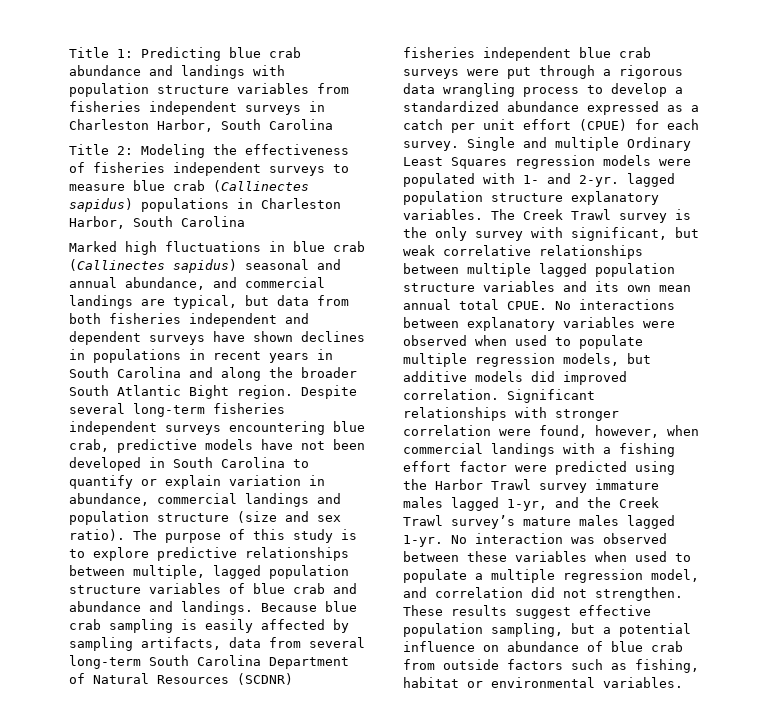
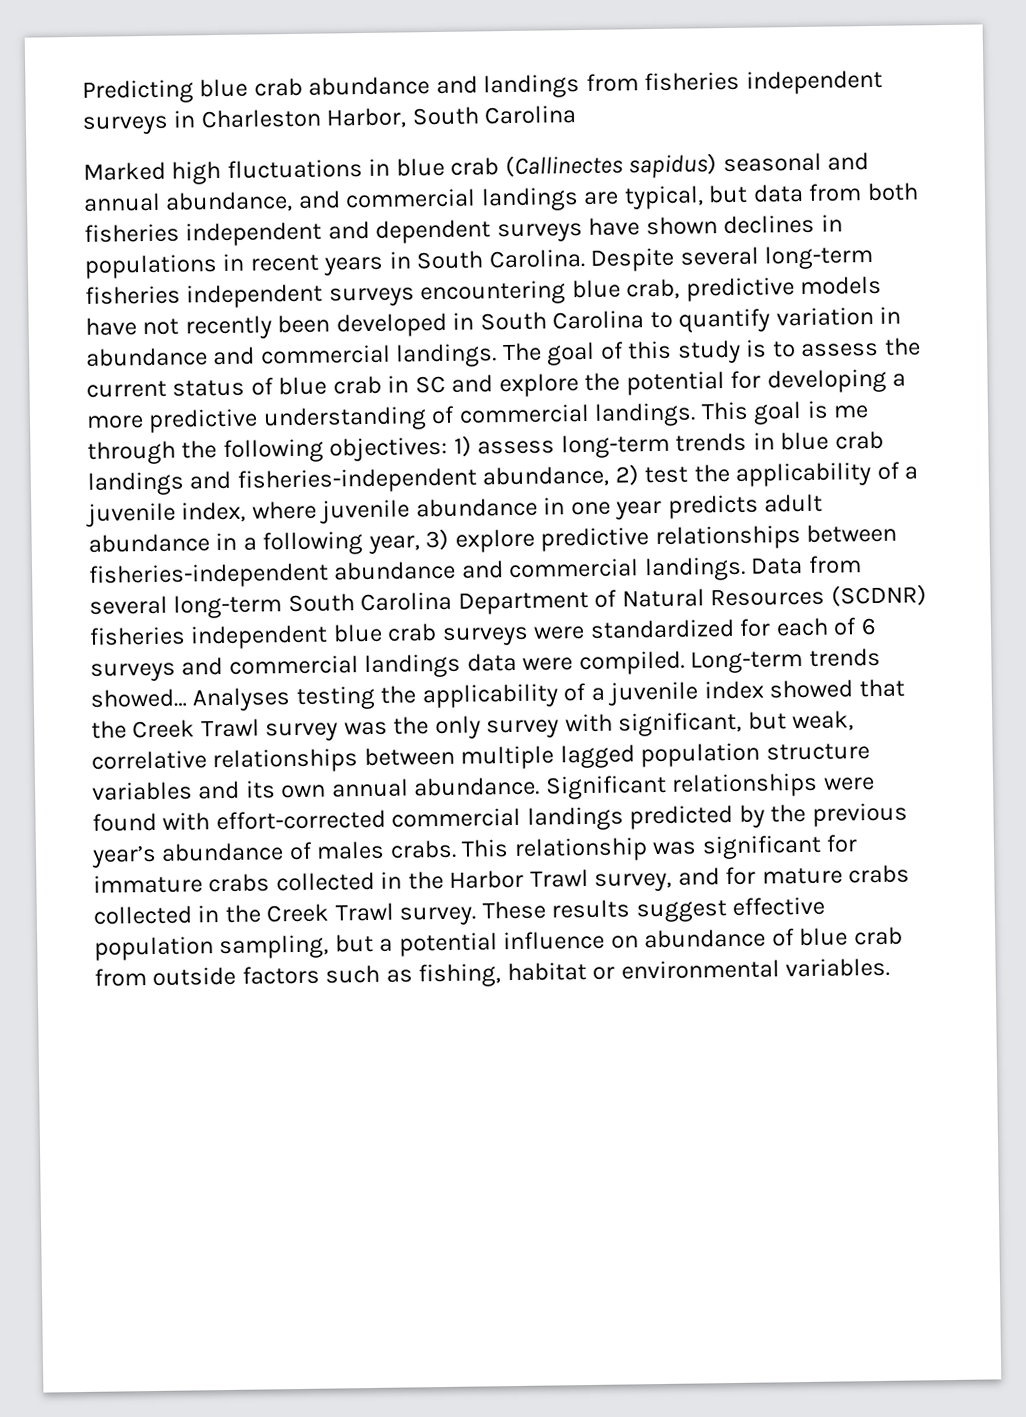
- Title 1: Predicting blue crab abundance and landings with population structure variables from fisheries independent surveys in Charleston Harbor, South Carolina
+ Predicting blue crab abundance and landings from fisheries independent surveys in Charleston Harbor, South Carolina
- Title 2: Modeling the effectiveness of fisheries independent surveys to measure blue crab (Callinectes sapidus) populations in Charleston Harbor, South Carolina
- Marked high fluctuations in blue crab (Callinectes sapidus) seasonal and annual abundance, and commercial landings are typical, but data from both fisheries independent and dependent surveys have shown declines in populations in recent years in South Carolina and along the broader South Atlantic Bight region.
+ Marked high fluctuations in blue crab (Callinectes sapidus) seasonal and annual abundance, and commercial landings are typical, but data from both fisheries independent and dependent surveys have shown declines in populations in recent years in South Carolina.
- Despite several long-term fisheries independent surveys encountering blue crab, predictive models have not been developed in South Carolina to quantify or explain variation in abundance, commercial landings and population structure (size and sex ratio). The purpose of this study is to explore predictive relationships between multiple, lagged population structure variables of blue crab and abundance and landings. Because blue crab sampling is easily affected by sampling artifacts, data from several long-term South Carolina Department of Natural Resources (SCDNR) fisheries independent blue crab surveys were put through a rigorous data wrangling process to develop a standardized abundance expressed as a catch per unit effort (CPUE) for each survey. Single and multiple Ordinary Least Squares regression models were populated with 1- and 2-yr. lagged population structure explanatory variables. The Creek Trawl survey is the only survey with significant, but weak correlative relationships between multiple lagged population structure variables and its own mean annual total CPUE. No interactions between explanatory variables were observed when used to populate multiple regression models, but additive models did improved correlation. Significant relationships with stronger correlation were found, however, when commercial landings with a fishing effort factor were predicted using the Harbor Trawl survey immature males lagged 1-yr, and the Creek Trawl survey’s mature males lagged 1-yr. No interaction was observed between these variables when used to populate a multiple regression model, and correlation did not strengthen.
+ Despite several long-term fisheries independent surveys encountering blue crab, predictive models have not recently been developed in South Carolina to quantify variation in abundance and commercial landings. The goal of this study is to assess the current status of blue crab in SC and explore the potential for developing a more predictive understanding of commercial landings. This goal is me through the following objectives: 1) assess long-term trends in blue crab landings and fisheries-independent abundance, 2) test the applicability of a juvenile index, where juvenile abundance in one year predicts adult abundance in a following year, 3) explore predictive relationships between fisheries-independent abundance and commercial landings. Data from several long-term South Carolina Department of Natural Resources (SCDNR) fisheries independent blue crab surveys were standardized for each of 6 surveys and commercial landings data were compiled. Long-term trends showed… Analyses testing the applicability of a juvenile index showed that the Creek Trawl survey was the only survey with significant, but weak, correlative relationships between multiple lagged population structure variables and its own annual abundance. Significant relationships were found with effort-corrected commercial landings predicted by the previous year’s abundance of males crabs. This relationship was significant for immature crabs collected in the Harbor Trawl survey, and for mature crabs collected in the Creek Trawl survey.

